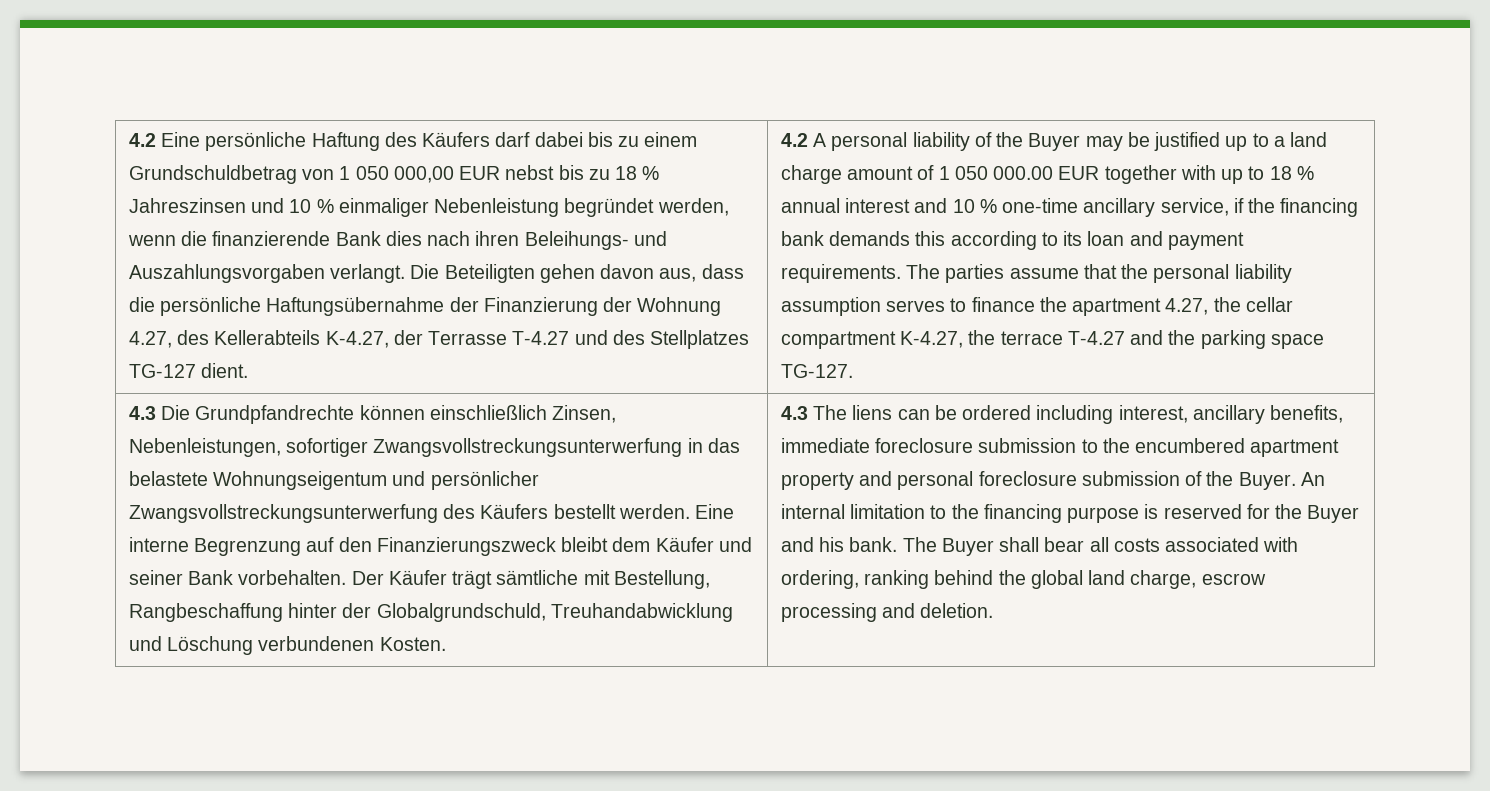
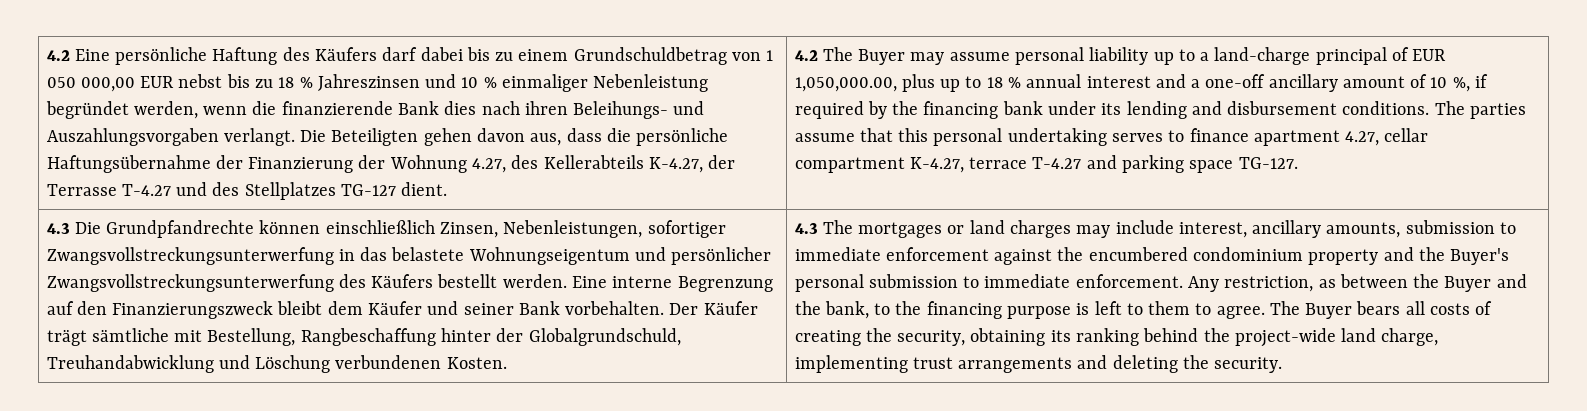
- 4.2 A personal liability of the Buyer may be justified up to a land charge amount of 1 050 000.00 EUR together with up to 18 % annual interest and 10 % one-time ancillary service, if the financing bank demands this according to its loan and payment requirements. The parties assume that the personal liability assumption serves to finance the apartment 4.27, the cellar compartment K-4.27, the terrace T-4.27 and the parking space TG-127.
+ 4.2 The Buyer may assume personal liability up to a land-charge principal of EUR 1,050,000.00, plus up to 18 % annual interest and a one-off ancillary amount of 10 %, if required by the financing bank under its lending and disbursement conditions. The parties assume that this personal undertaking serves to finance apartment 4.27, cellar compartment K-4.27, terrace T-4.27 and parking space TG-127.
- 4.3 The liens can be ordered including interest, ancillary benefits, immediate foreclosure submission to the encumbered apartment property and personal foreclosure submission of the Buyer. An internal limitation to the financing purpose is reserved for the Buyer and his bank. The Buyer shall bear all costs associated with ordering, ranking behind the global land charge, escrow processing and deletion.
+ 4.3 The mortgages or land charges may include interest, ancillary amounts, submission to immediate enforcement against the encumbered condominium property and the Buyer's personal submission to immediate enforcement. Any restriction, as between the Buyer and the bank, to the financing purpose is left to them to agree. The Buyer bears all costs of creating the security, obtaining its ranking behind the project-wide land charge, implementing trust arrangements and deleting the security.

